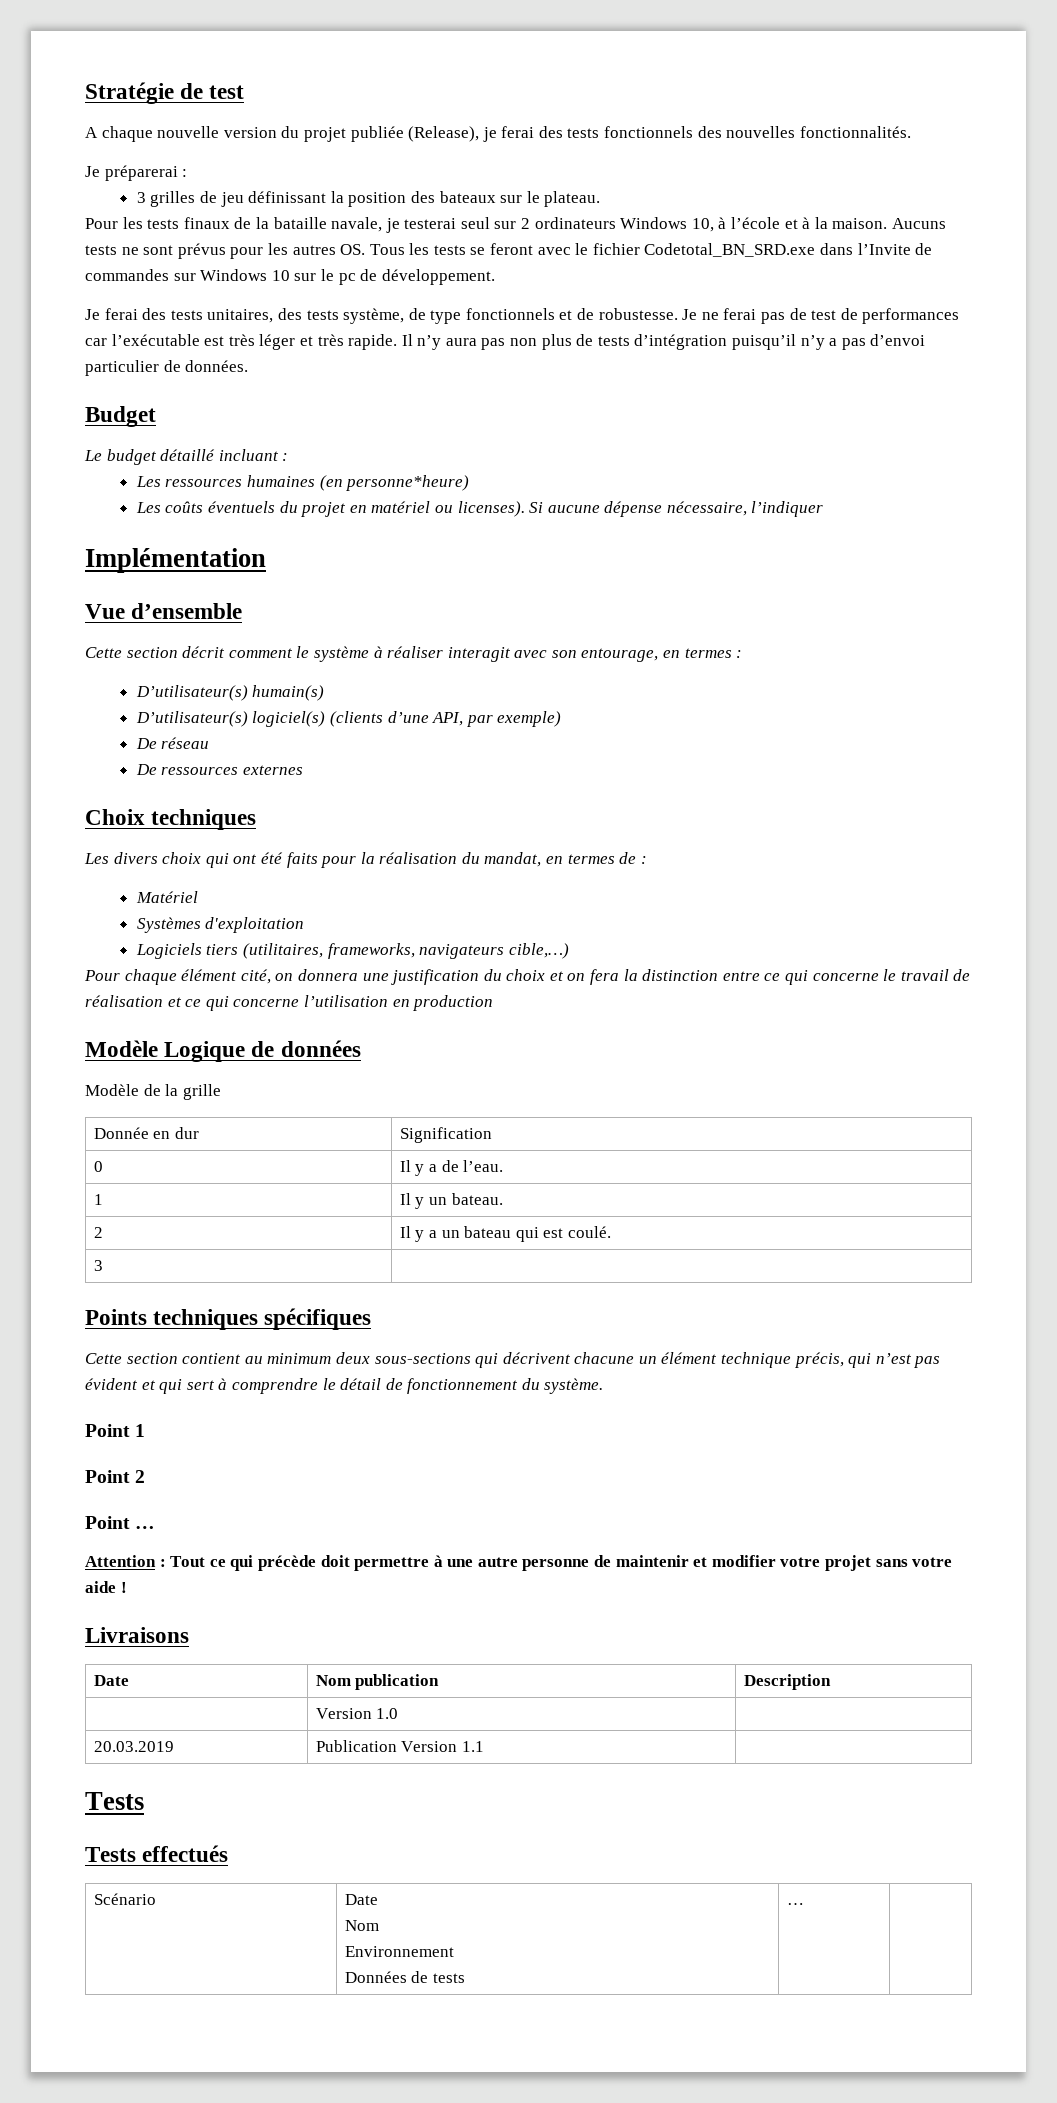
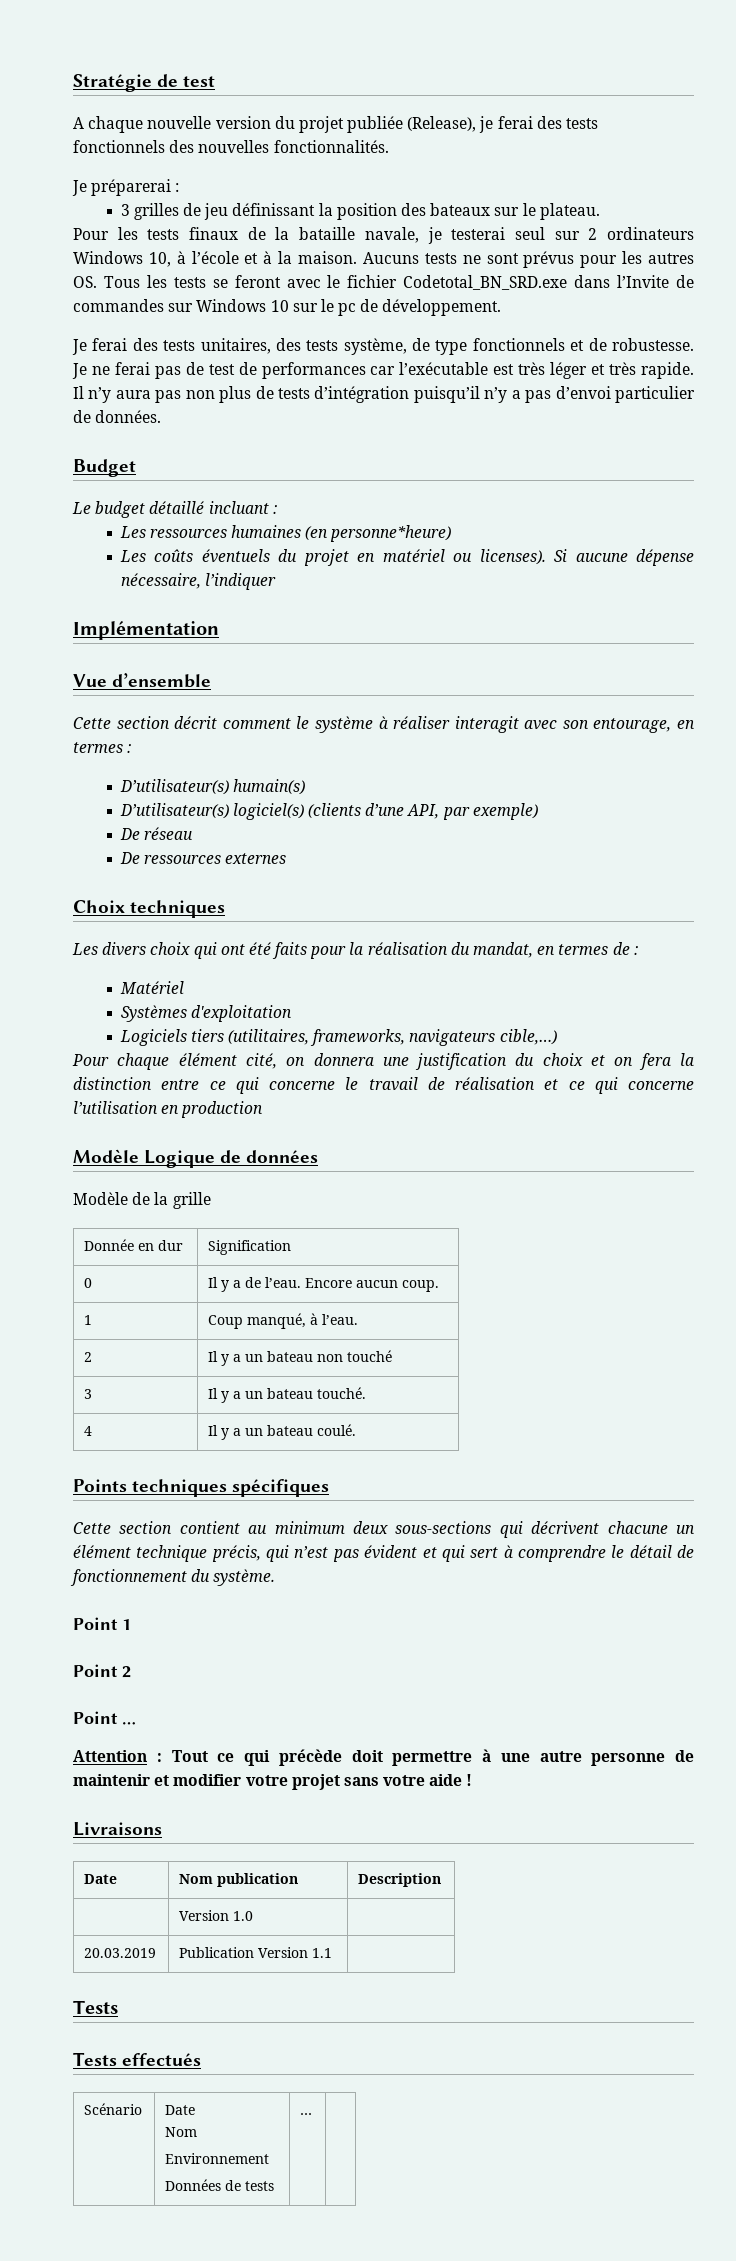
- 0 | Il y a de l’eau.
- 1 | Il y un bateau.
+ 0 | Il y a de l’eau. Encore aucun coup.
+ 1 | Coup manqué, à l’eau.
- 2 | Il y a un bateau qui est coulé.
- 3 |
+ 2 | Il y a un bateau non touché
+ 3 | Il y a un bateau touché.
+ 4 | Il y a un bateau coulé.

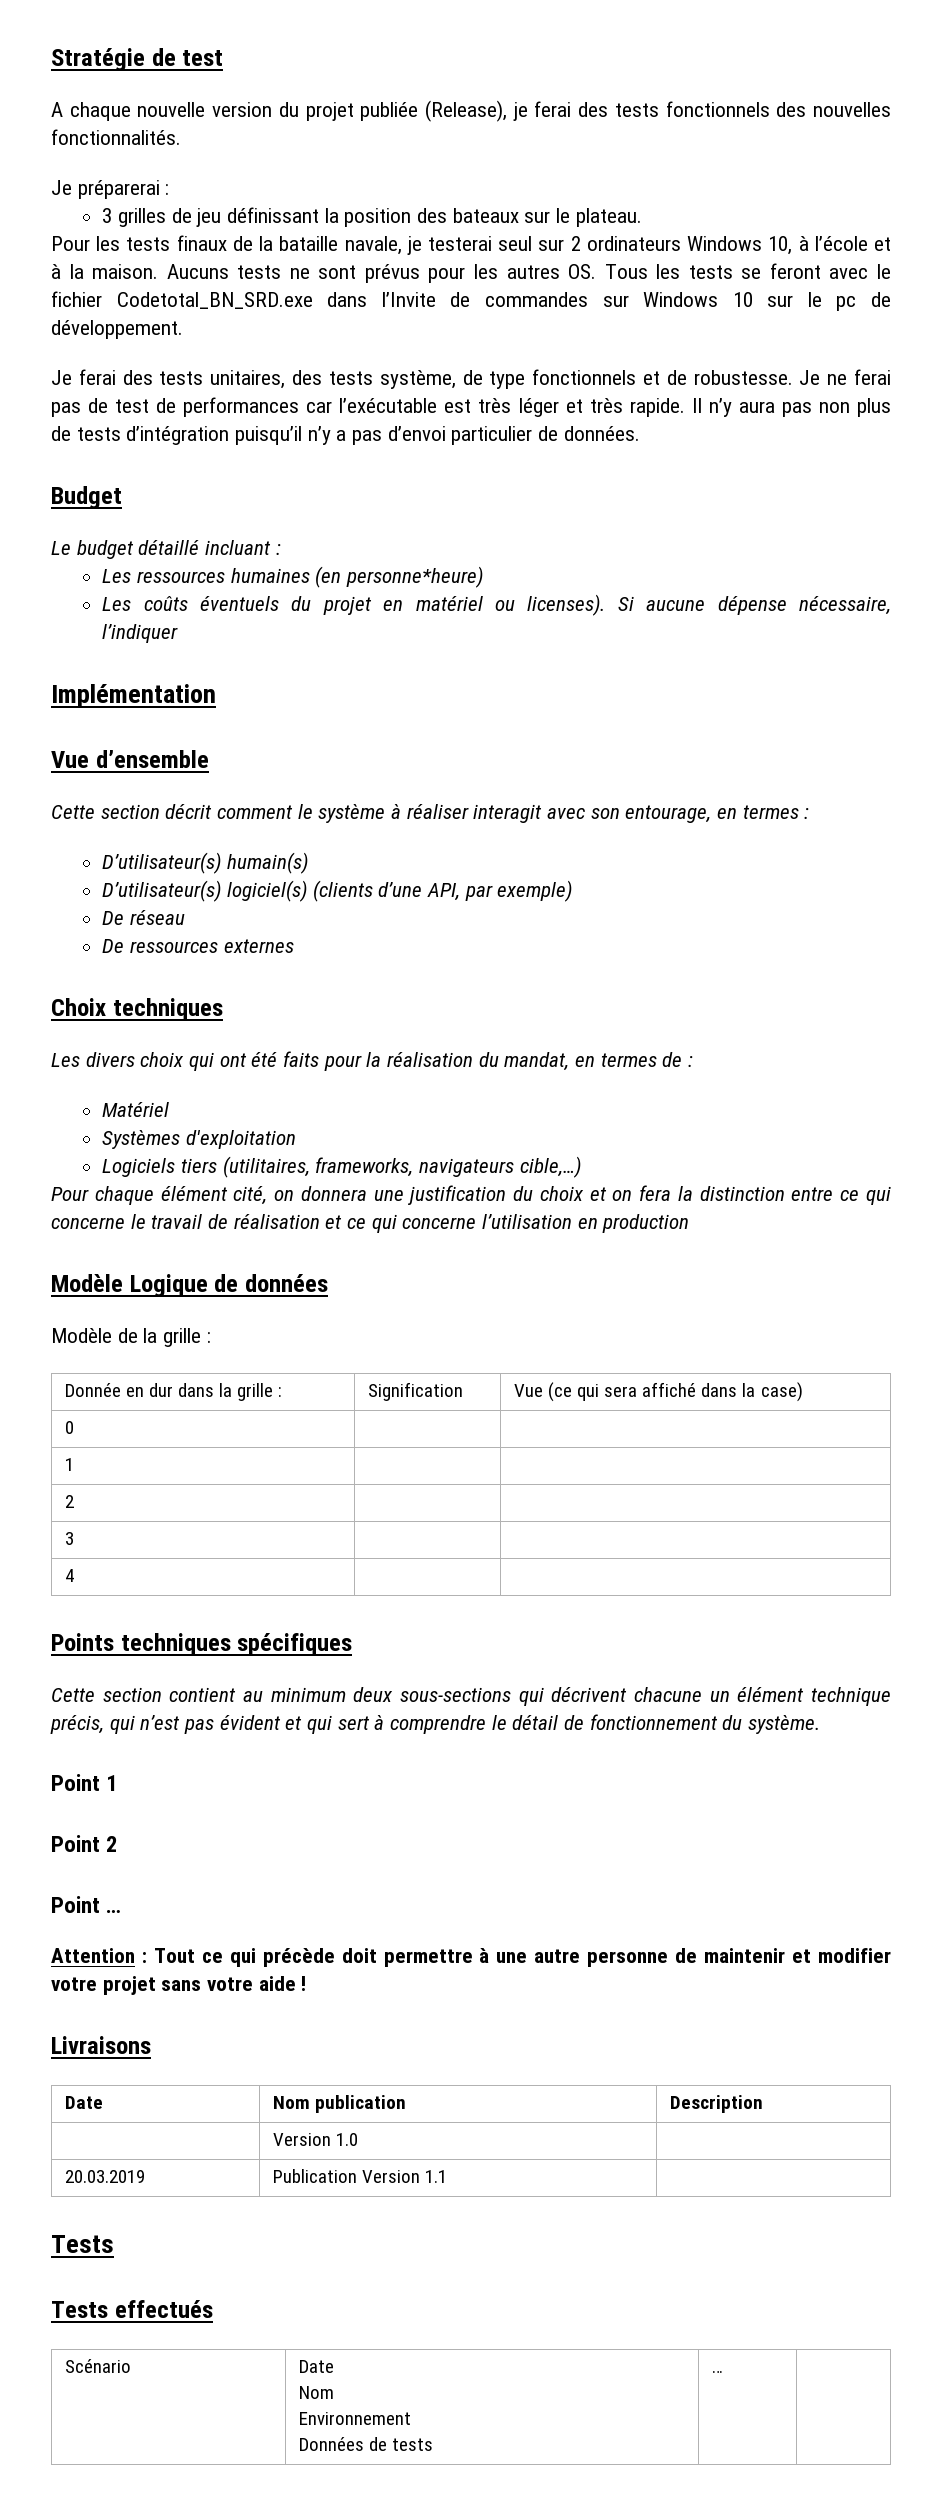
- Modèle de la grille
+ Modèle de la grille :
- Donnée en dur | Signification
- 0 | Il y a de l’eau. Encore aucun coup.
- 1 | Coup manqué, à l’eau.
- 2 | Il y a un bateau non touché
- 3 | Il y a un bateau touché.
- 4 | Il y a un bateau coulé.
+ Donnée en dur dans la grille : | Signification | Vue (ce qui sera affiché dans la case)
+ 0 | |
+ 1 | |
+ 2 | |
+ 3 | |
+ 4 | |

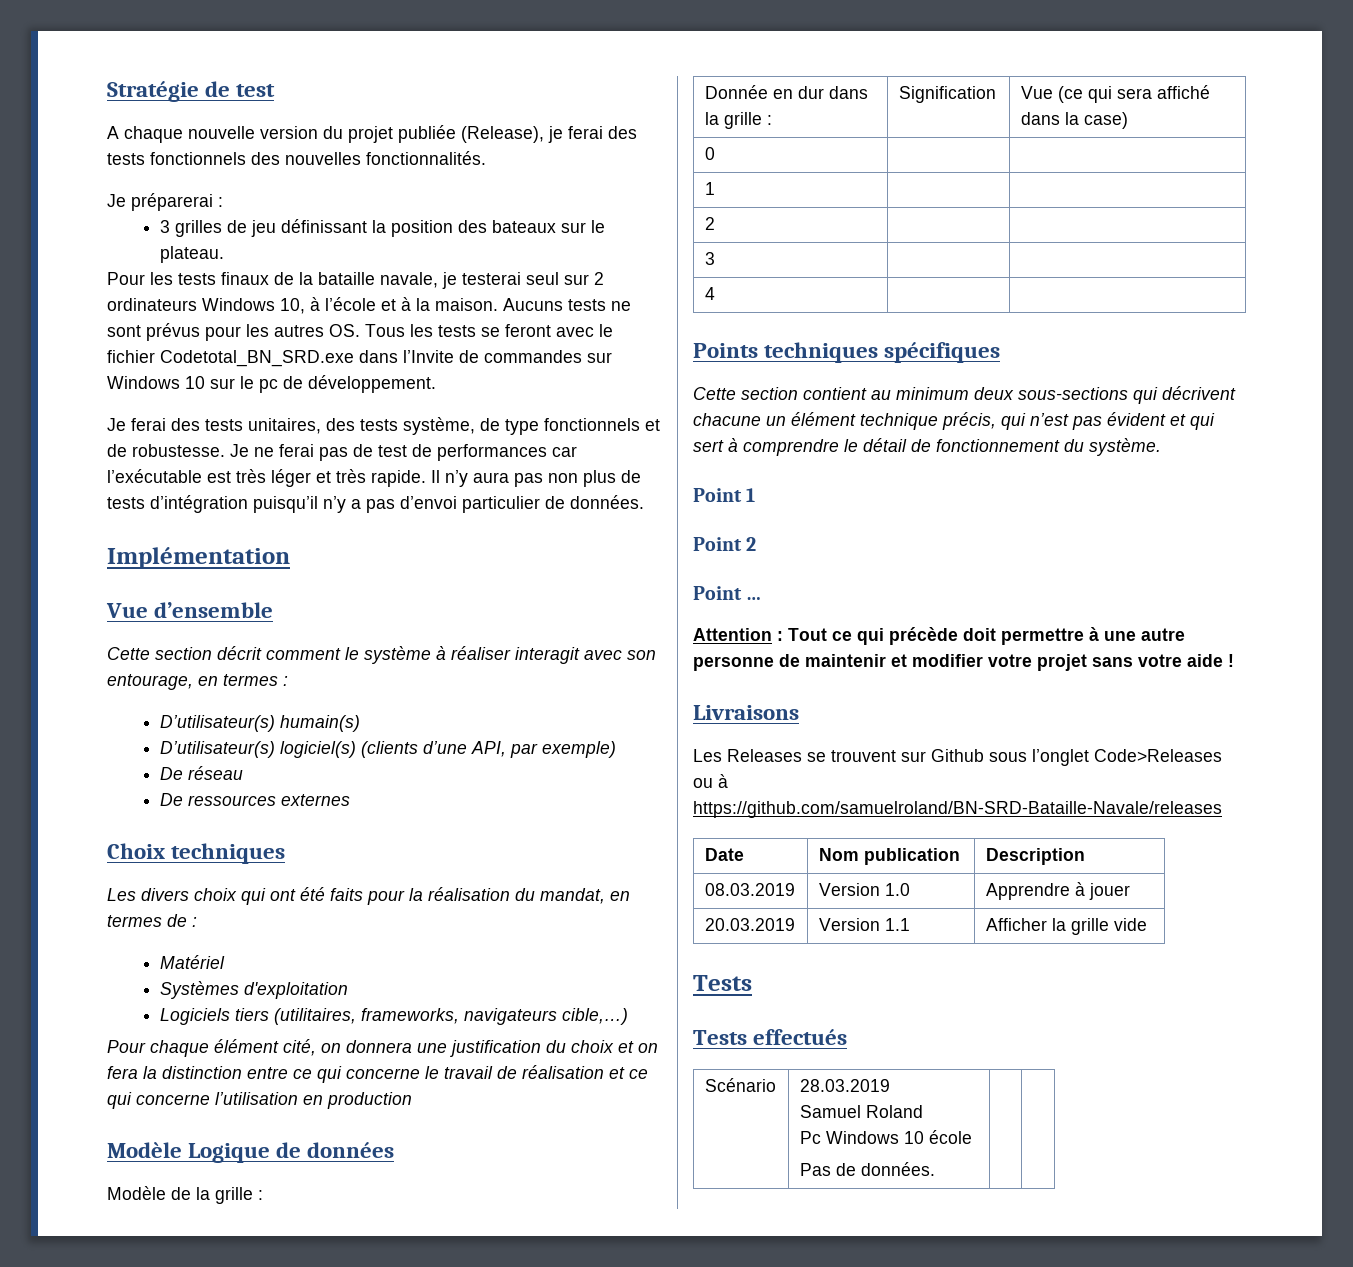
- Budget
- Le budget détaillé incluant :
- Les ressources humaines (en personne*heure)
- Les coûts éventuels du projet en matériel ou licenses). Si aucune dépense nécessaire, l’indiquer
+ Les Releases se trouvent sur Github sous l’onglet Code>Releases ou à https://github.com/samuelroland/BN-SRD-Bataille-Navale/releases
- | Version 1.0 |
+ 08.03.2019 | Version 1.0 | Apprendre à jouer
- 20.03.2019 | Publication Version 1.1 |
+ 20.03.2019 | Version 1.1 | Afficher la grille vide
- Scénario | Date
- Nom
- Environnement
- Données de tests | … |
+ Scénario | 28.03.2019
+ Samuel Roland
+ Pc Windows 10 école
+ Pas de données. | |

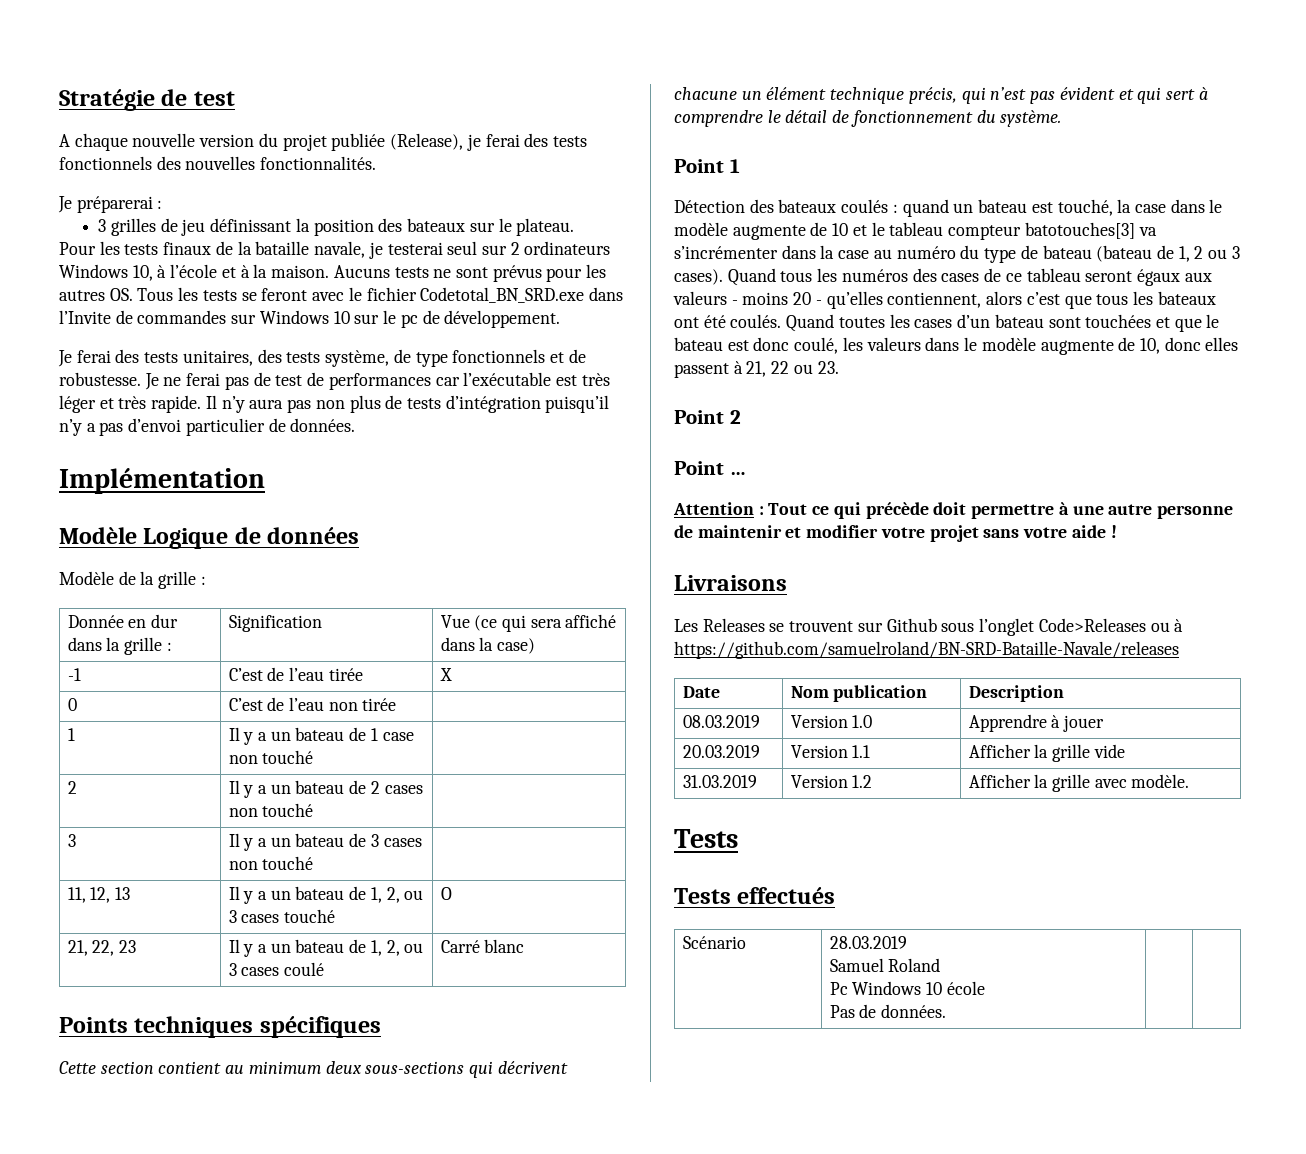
- Vue d’ensemble
- Cette section décrit comment le système à réaliser interagit avec son entourage, en termes :
- D’utilisateur(s) humain(s)
- D’utilisateur(s) logiciel(s) (clients d’une API, par exemple)
- De réseau
- De ressources externes
- Choix techniques
- Les divers choix qui ont été faits pour la réalisation du mandat, en termes de :
- Matériel
- Systèmes d'exploitation
- Logiciels tiers (utilitaires, frameworks, navigateurs cible,…)
- Pour chaque élément cité, on donnera une justification du choix et on fera la distinction entre ce qui concerne le travail de réalisation et ce qui concerne l’utilisation en production
- 0 | |
- 1 | |
- 2 | |
- 3 | |
- 4 | |
+ -1 | C’est de l’eau tirée | X
+ 0 | C’est de l’eau non tirée |
+ 1 | Il y a un bateau de 1 case non touché |
+ 2 | Il y a un bateau de 2 cases non touché |
+ 3 | Il y a un bateau de 3 cases non touché |
+ 11, 12, 13 | Il y a un bateau de 1, 2, ou 3 cases touché | O
+ 21, 22, 23 | Il y a un bateau de 1, 2, ou 3 cases coulé | Carré blanc
+ Détection des bateaux coulés : quand un bateau est touché, la case dans le modèle augmente de 10 et le tableau compteur batotouches[3] va s’incrémenter dans la case au numéro du type de bateau (bateau de 1, 2 ou 3 cases). Quand tous les numéros des cases de ce tableau seront égaux aux valeurs - moins 20 - qu’elles contiennent, alors c’est que tous les bateaux ont été coulés. Quand toutes les cases d’un bateau sont touchées et que le bateau est donc coulé, les valeurs dans le modèle augmente de 10, donc elles passent à 21, 22 ou 23.
+ 31.03.2019 | Version 1.2 | Afficher la grille avec modèle.

